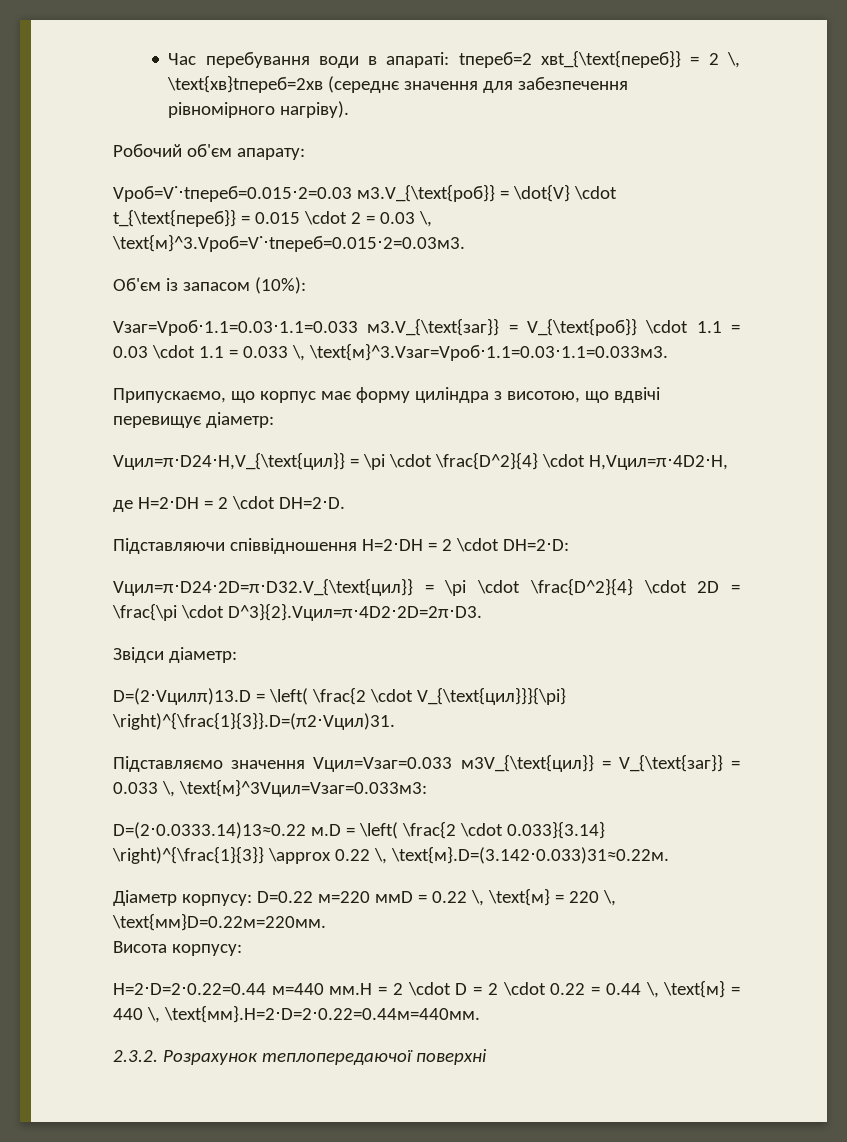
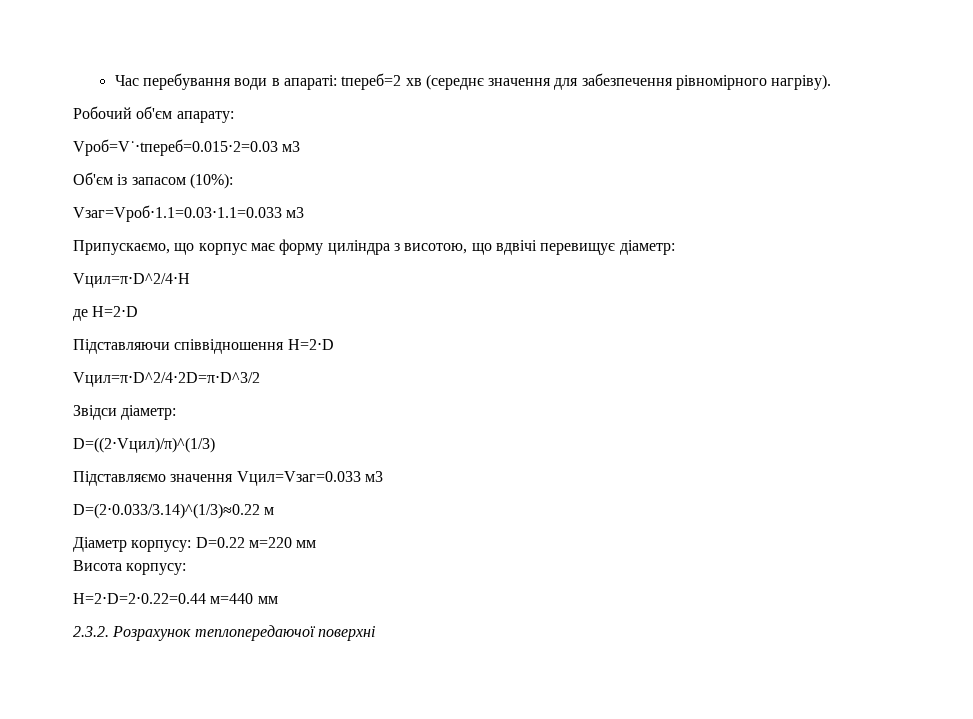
- Час перебування води в апараті: tпереб=2 хвt_{\text{переб}} = 2 \, \text{хв}tпереб=2хв (середнє значення для забезпечення рівномірного нагріву).
+ Час перебування води в апараті: tпереб=2 хв (середнє значення для забезпечення рівномірного нагріву).
- Vроб=V˙⋅tпереб=0.015⋅2=0.03 м3.V_{\text{роб}} = \dot{V} \cdot t_{\text{переб}} = 0.015 \cdot 2 = 0.03 \, \text{м}^3.Vроб=V˙⋅tпереб=0.015⋅2=0.03м3.
+ Vроб=V˙⋅tпереб=0.015⋅2=0.03 м3
- Vзаг=Vроб⋅1.1=0.03⋅1.1=0.033 м3.V_{\text{заг}} = V_{\text{роб}} \cdot 1.1 = 0.03 \cdot 1.1 = 0.033 \, \text{м}^3.Vзаг=Vроб⋅1.1=0.03⋅1.1=0.033м3.
+ Vзаг=Vроб⋅1.1=0.03⋅1.1=0.033 м3
- Vцил=π⋅D24⋅H,V_{\text{цил}} = \pi \cdot \frac{D^2}{4} \cdot H,Vцил=π⋅4D2⋅H,
- де H=2⋅DH = 2 \cdot DH=2⋅D.
- Підставляючи співвідношення H=2⋅DH = 2 \cdot DH=2⋅D:
- Vцил=π⋅D24⋅2D=π⋅D32.V_{\text{цил}} = \pi \cdot \frac{D^2}{4} \cdot 2D = \frac{\pi \cdot D^3}{2}.Vцил=π⋅4D2⋅2D=2π⋅D3.
+ Vцил=π⋅D^2/4⋅H
+ де H=2⋅D
+ Підставляючи співвідношення H=2⋅D
+ Vцил=π⋅D^2/4⋅2D=π⋅D^3/2
  Звідси діаметр:
- D=(2⋅Vцилπ)13.D = \left( \frac{2 \cdot V_{\text{цил}}}{\pi} \right)^{\frac{1}{3}}.D=(π2⋅Vцил)31.
- Підставляємо значення Vцил=Vзаг=0.033 м3V_{\text{цил}} = V_{\text{заг}} = 0.033 \, \text{м}^3Vцил=Vзаг=0.033м3:
- D=(2⋅0.0333.14)13≈0.22 м.D = \left( \frac{2 \cdot 0.033}{3.14} \right)^{\frac{1}{3}} \approx 0.22 \, \text{м}.D=(3.142⋅0.033)31≈0.22м.
- Діаметр корпусу: D=0.22 м=220 ммD = 0.22 \, \text{м} = 220 \, \text{мм}D=0.22м=220мм.
+ D=((2⋅Vцил)/π)^(1/3)
+ Підставляємо значення Vцил=Vзаг=0.033 м3
+ D=(2⋅0.033/3.14)^(1/3)≈0.22 м
+ Діаметр корпусу: D=0.22 м=220 мм
  Висота корпусу:
- H=2⋅D=2⋅0.22=0.44 м=440 мм.H = 2 \cdot D = 2 \cdot 0.22 = 0.44 \, \text{м} = 440 \, \text{мм}.H=2⋅D=2⋅0.22=0.44м=440мм.
+ H=2⋅D=2⋅0.22=0.44 м=440 мм

